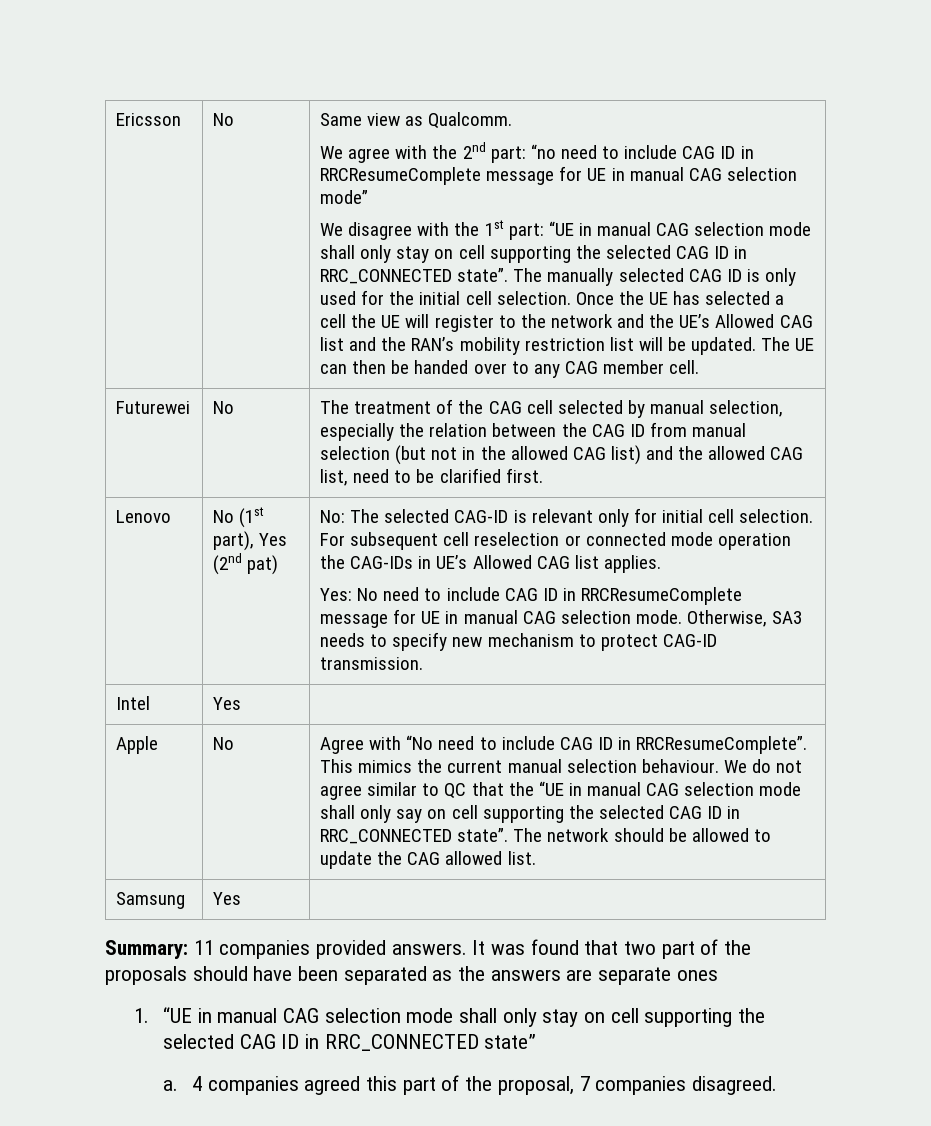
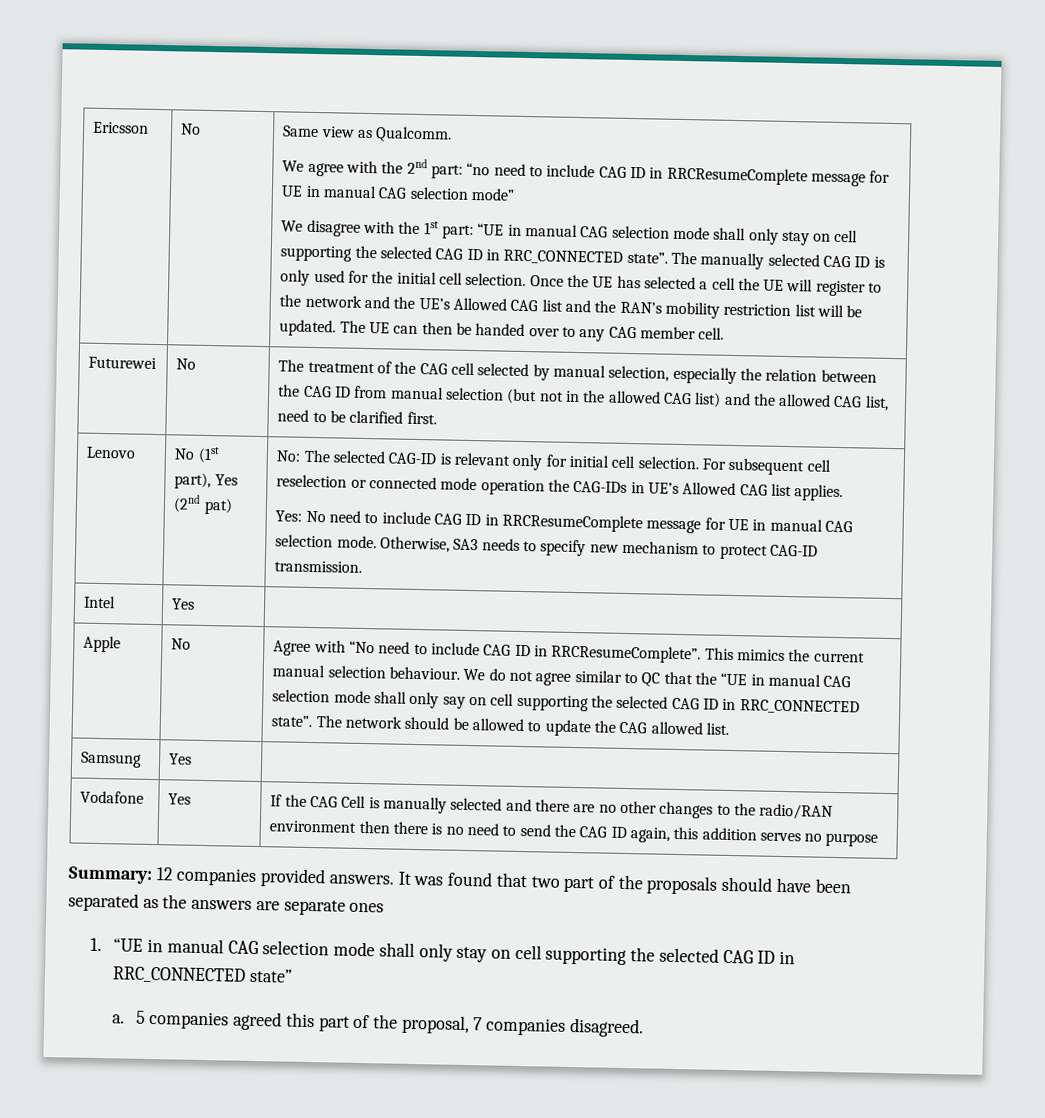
+ Vodafone | Yes | If the CAG Cell is manually selected and there are no other changes to the radio/RAN environment then there is no need to send the CAG ID again, this addition serves no purpose
- Summary: 11 companies provided answers.
+ Summary: 12 companies provided answers.
- 4 companies agreed this part of the proposal, 7 companies disagreed.
+ 5 companies agreed this part of the proposal, 7 companies disagreed.

